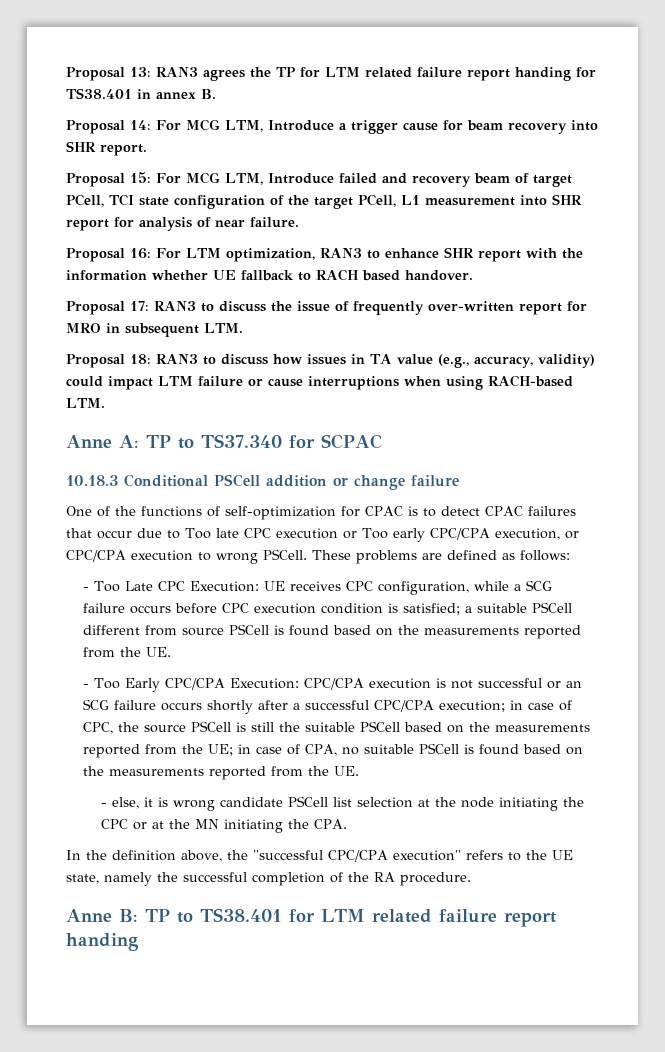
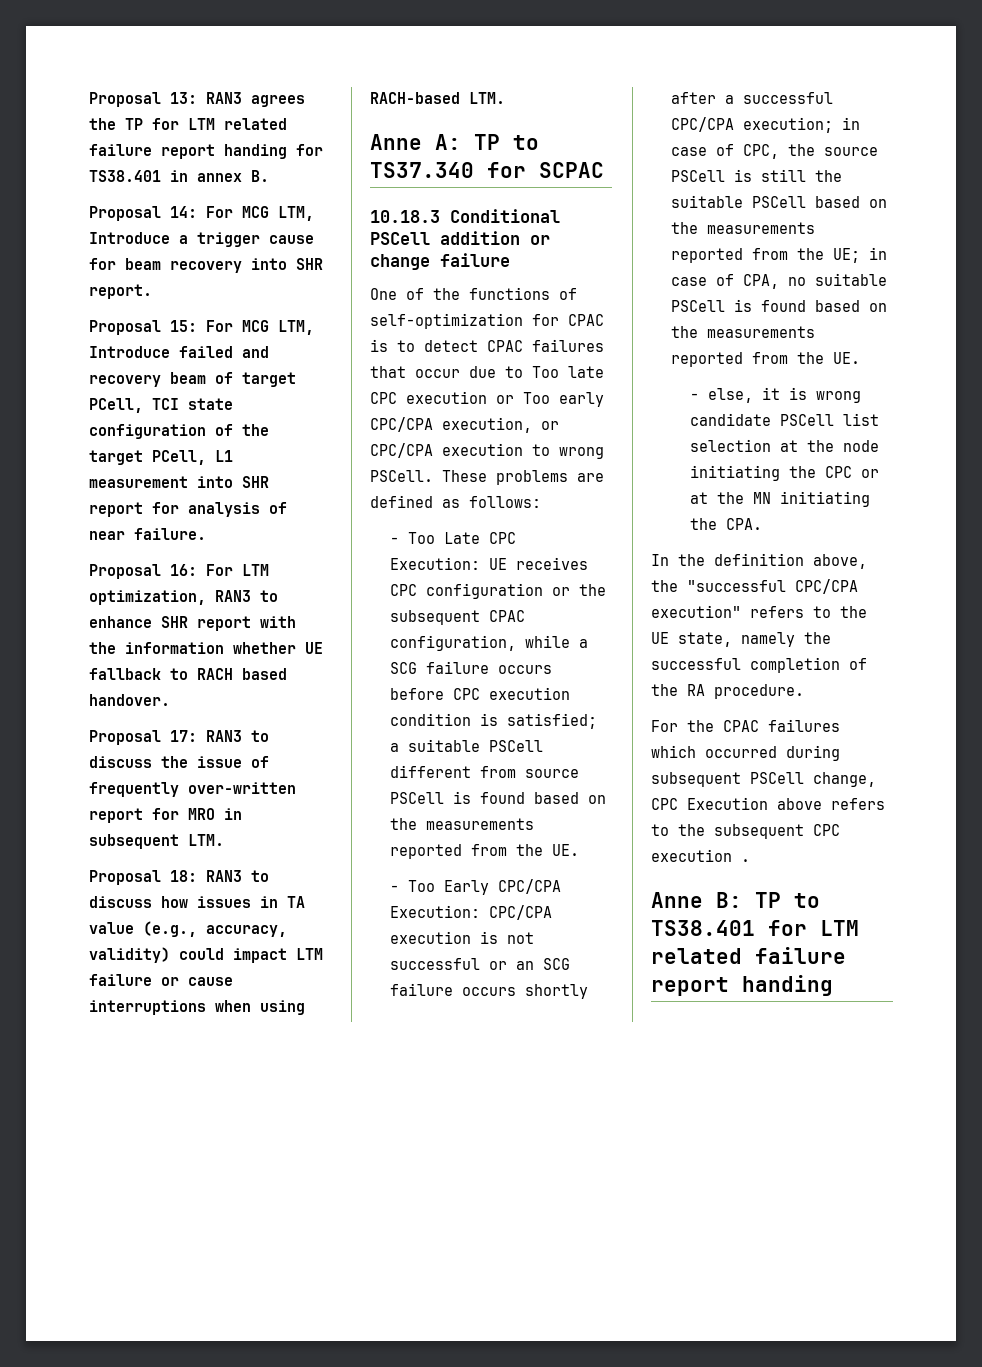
- - Too Late CPC Execution: UE receives CPC configuration, while a SCG failure occurs before CPC execution condition is satisfied; a suitable PSCell different from source PSCell is found based on the measurements reported from the UE.
+ - Too Late CPC Execution: UE receives CPC configuration or the subsequent CPAC configuration, while a SCG failure occurs before CPC execution condition is satisfied; a suitable PSCell different from source PSCell is found based on the measurements reported from the UE.
+ For the CPAC failures which occurred during subsequent PSCell change, CPC Execution above refers to the subsequent CPC execution .

